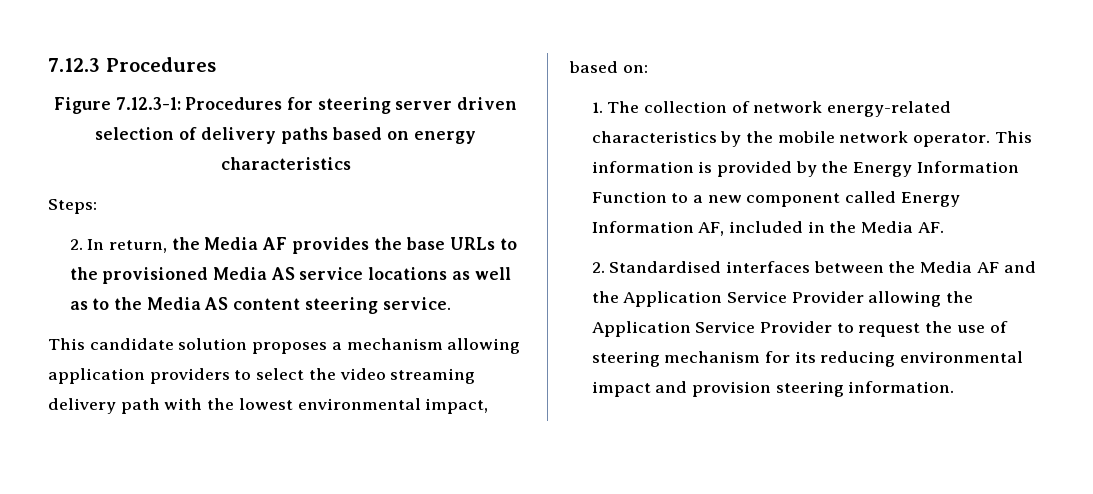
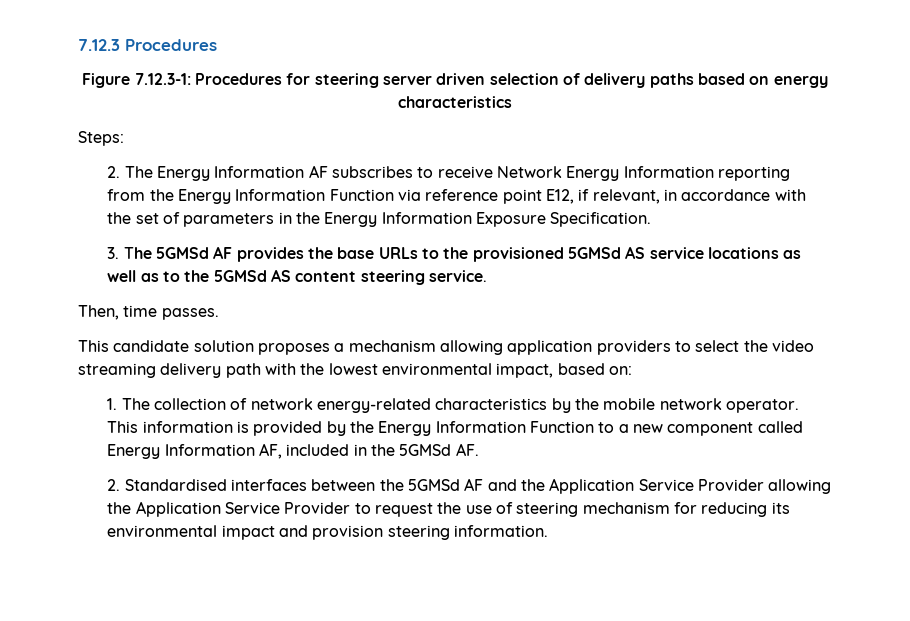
- 2. In return, the Media AF provides the base URLs to the provisioned Media AS service locations as well as to the Media AS content steering service.
+ 2. The Energy Information AF subscribes to receive Network Energy Information reporting from the Energy Information Function via reference point E12, if relevant, in accordance with the set of parameters in the Energy Information Exposure Specification.
+ 3. The 5GMSd AF provides the base URLs to the provisioned 5GMSd AS service locations as well as to the 5GMSd AS content steering service.
+ Then, time passes.
- This information is provided by the Energy Information Function to a new component called Energy Information AF, included in the Media AF.
+ This information is provided by the Energy Information Function to a new component called Energy Information AF, included in the 5GMSd AF.
- 2. Standardised interfaces between the Media AF and the Application Service Provider allowing the Application Service Provider to request the use of steering mechanism for its reducing environmental impact and provision steering information.
+ 2. Standardised interfaces between the 5GMSd AF and the Application Service Provider allowing the Application Service Provider to request the use of steering mechanism for reducing its environmental impact and provision steering information.

